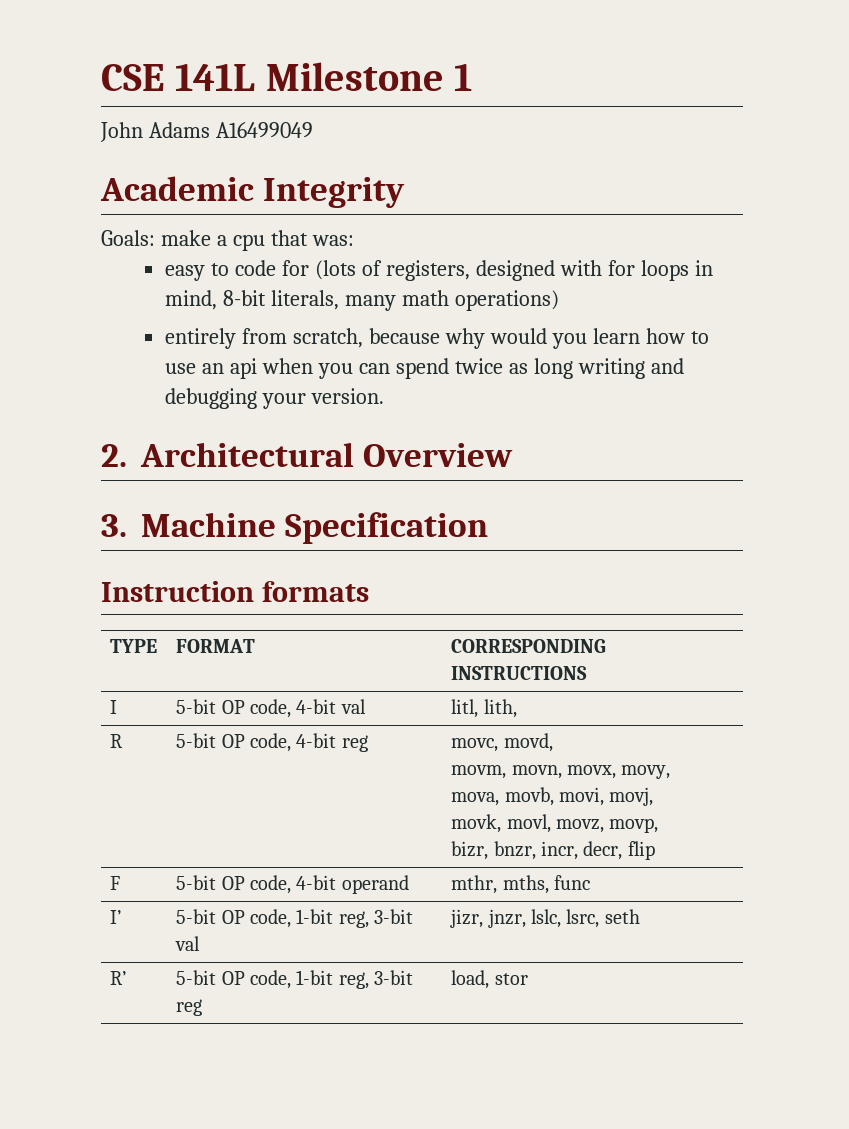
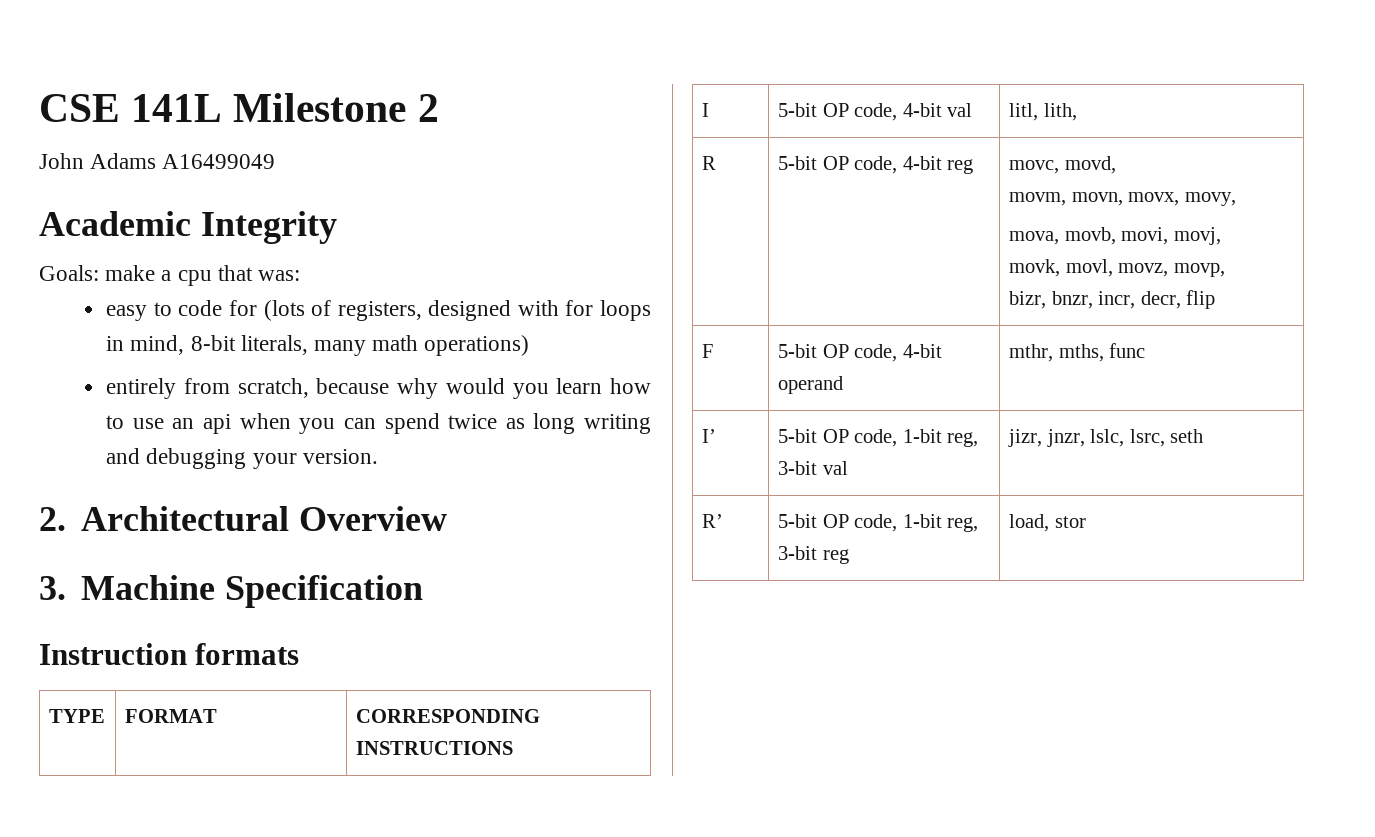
- CSE 141L Milestone 1
+ CSE 141L Milestone 2

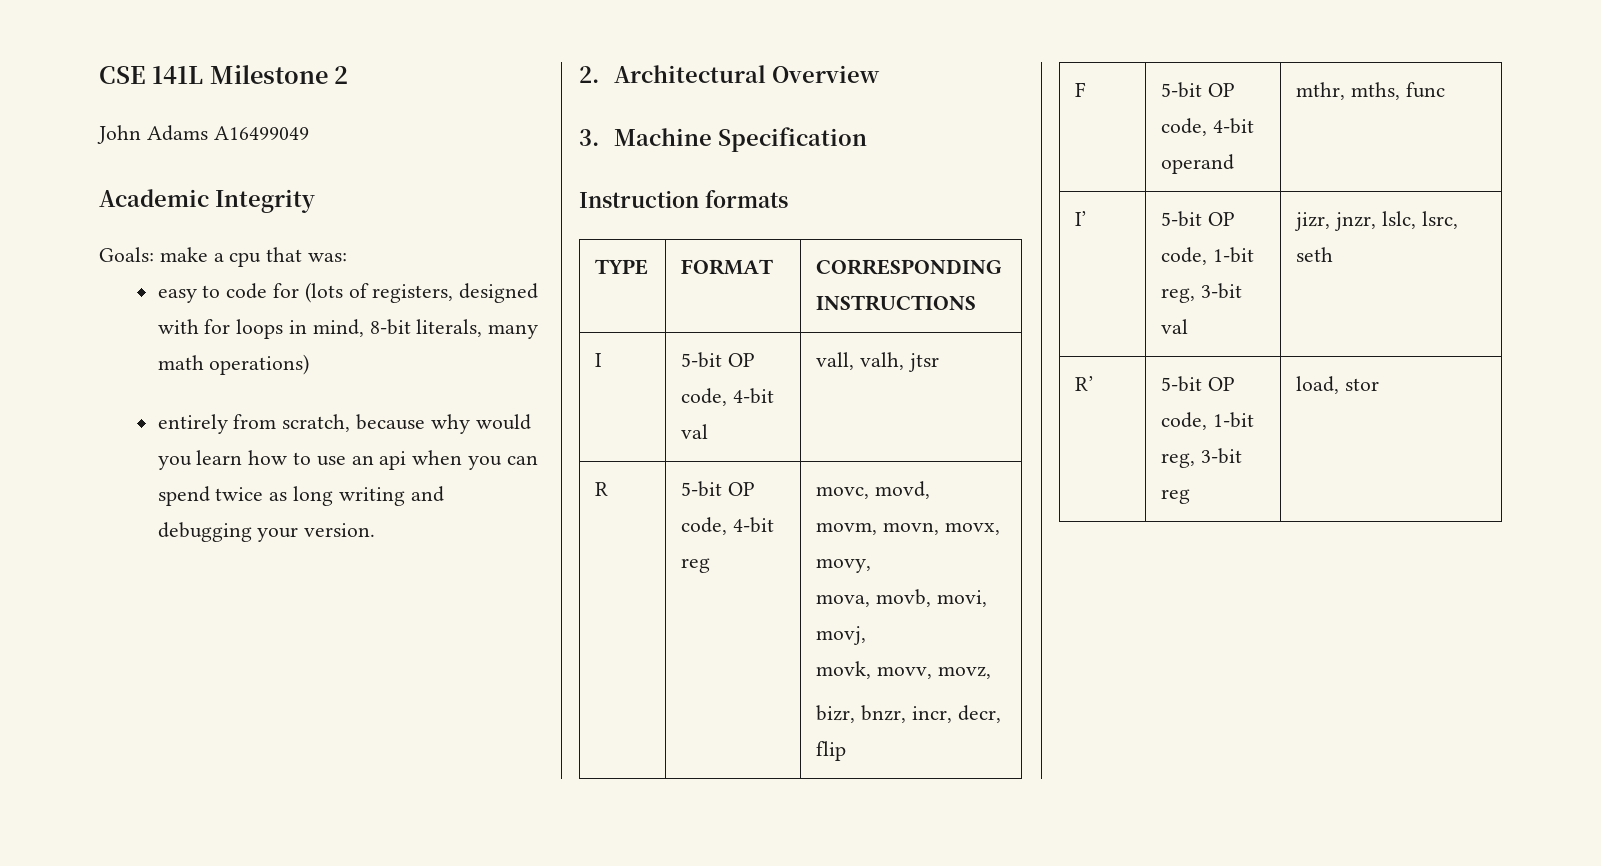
- I | 5-bit OP code, 4-bit val | litl, lith,
+ I | 5-bit OP code, 4-bit val | vall, valh, jtsr
  R | 5-bit OP code, 4-bit reg | movc, movd,
  movm, movn, movx, movy,
  mova, movb, movi, movj,
- movk, movl, movz, movp,
+ movk, movv, movz,

